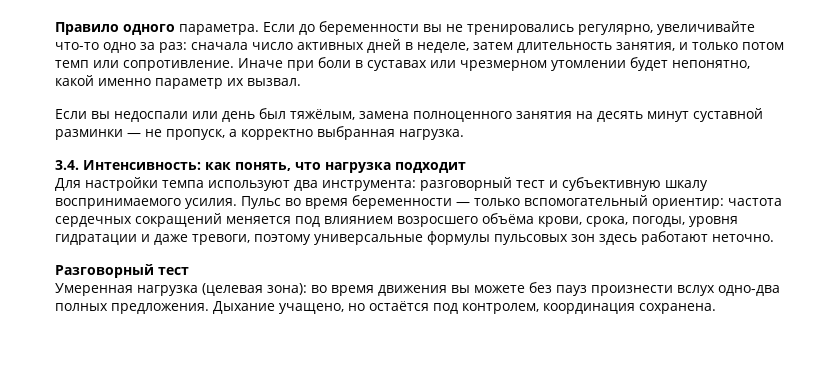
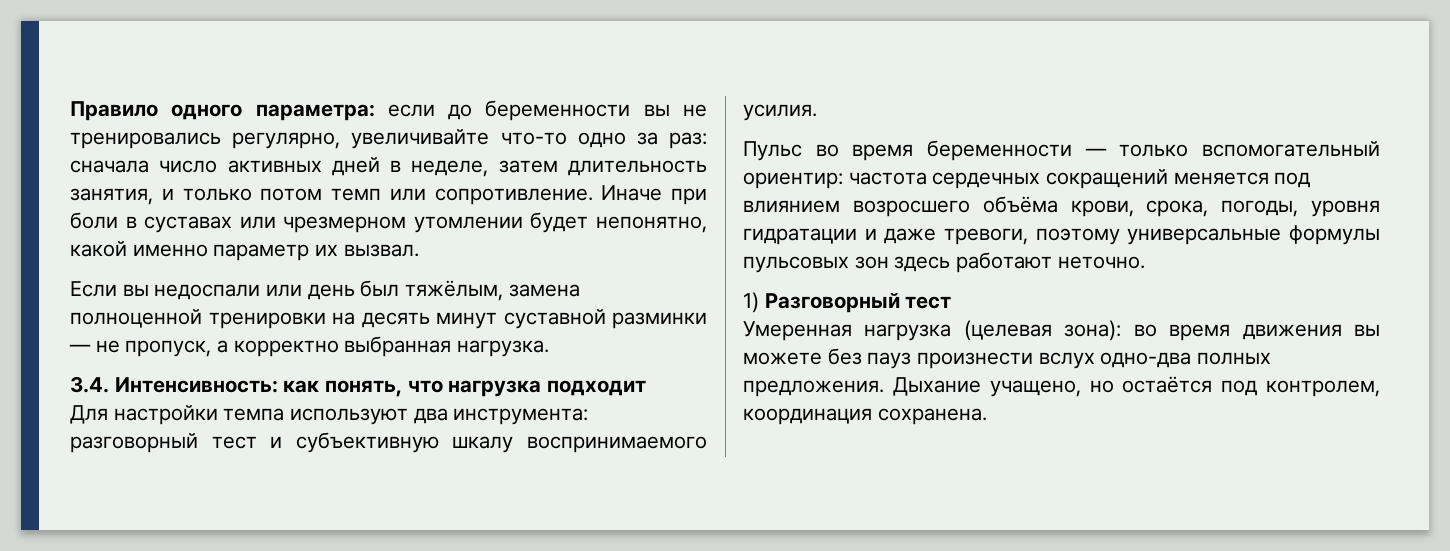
- Правило одного параметра. Если до беременности вы не тренировались регулярно, увеличивайте что-то одно за раз: сначала число активных дней в неделе, затем длительность занятия, и только потом темп или сопротивление.
+ Правило одного параметра: если до беременности вы не тренировались регулярно, увеличивайте что-то одно за раз: сначала число активных дней в неделе, затем длительность занятия, и только потом темп или сопротивление.
- Если вы недоспали или день был тяжёлым, замена полноценного занятия на десять минут суставной разминки — не пропуск, а корректно выбранная нагрузка.
+ Если вы недоспали или день был тяжёлым, замена полноценной тренировки на десять минут суставной разминки — не пропуск, а корректно выбранная нагрузка.
- Для настройки темпа используют два инструмента: разговорный тест и субъективную шкалу воспринимаемого усилия. Пульс во время беременности — только вспомогательный ориентир: частота сердечных сокращений меняется под влиянием возросшего объёма крови, срока, погоды, уровня гидратации и даже тревоги, поэтому универсальные формулы пульсовых зон здесь работают неточно.
+ Для настройки темпа используют два инструмента: разговорный тест и субъективную шкалу воспринимаемого усилия.
+ Пульс во время беременности — только вспомогательный ориентир: частота сердечных сокращений меняется под влиянием возросшего объёма крови, срока, погоды, уровня гидратации и даже тревоги, поэтому универсальные формулы пульсовых зон здесь работают неточно.
- Разговорный тест
+ 1) Разговорный тест

